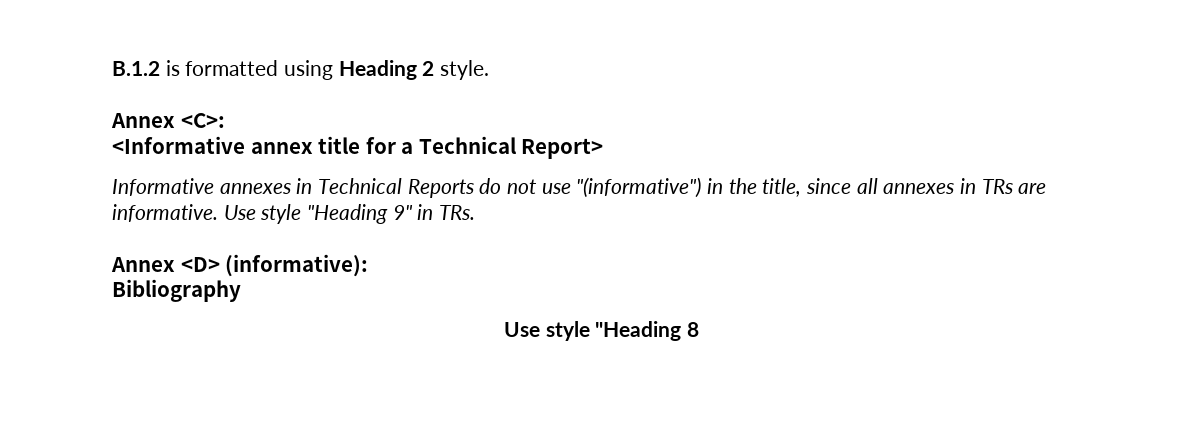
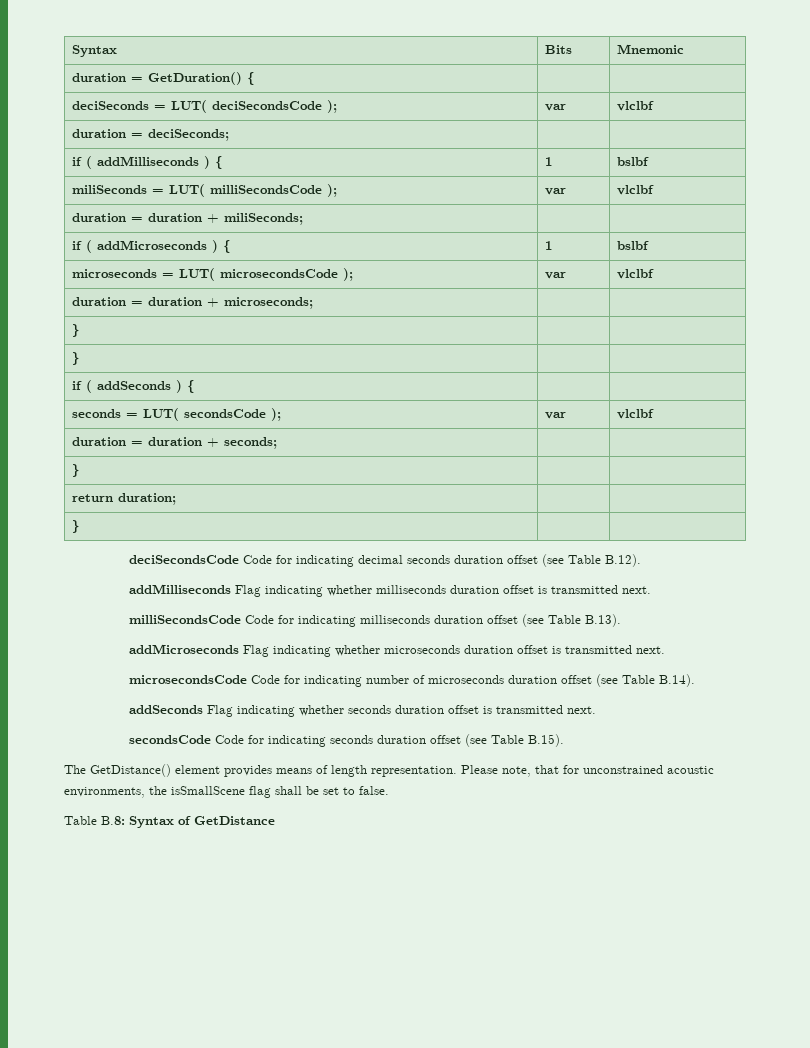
- B.1.2 is formatted using Heading 2 style.
- Annex <C>:
- <Informative annex title for a Technical Report>
- Informative annexes in Technical Reports do not use "(informative") in the title, since all annexes in TRs are informative. Use style "Heading 9" in TRs.
- Annex <D> (informative):
- Bibliography
- Use style "Heading 8
+ Syntax | Bits | Mnemonic
+ duration = GetDuration() { | |
+ deciSeconds = LUT( deciSecondsCode ); | var | vlclbf
+ duration = deciSeconds; | |
+ if ( addMilliseconds ) { | 1 | bslbf
+ miliSeconds = LUT( milliSecondsCode ); | var | vlclbf
+ duration = duration + miliSeconds; | |
+ if ( addMicroseconds ) { | 1 | bslbf
+ microseconds = LUT( microsecondsCode ); | var | vlclbf
+ duration = duration + microseconds; | |
+ } | |
+ } | |
+ if ( addSeconds ) { | |
+ seconds = LUT( secondsCode ); | var | vlclbf
+ duration = duration + seconds; | |
+ } | |
+ return duration; | |
+ } | |
+ deciSecondsCode Code for indicating decimal seconds duration offset (see Table B.12).
+ addMilliseconds Flag indicating whether milliseconds duration offset is transmitted next.
+ milliSecondsCode Code for indicating milliseconds duration offset (see Table B.13).
+ addMicroseconds Flag indicating whether microseconds duration offset is transmitted next.
+ microsecondsCode Code for indicating number of microseconds duration offset (see Table B.14).
+ addSeconds Flag indicating whether seconds duration offset is transmitted next.
+ secondsCode Code for indicating seconds duration offset (see Table B.15).
+ The GetDistance() element provides means of length representation. Please note, that for unconstrained acoustic environments, the isSmallScene flag shall be set to false.
+ Table B.8: Syntax of GetDistance

